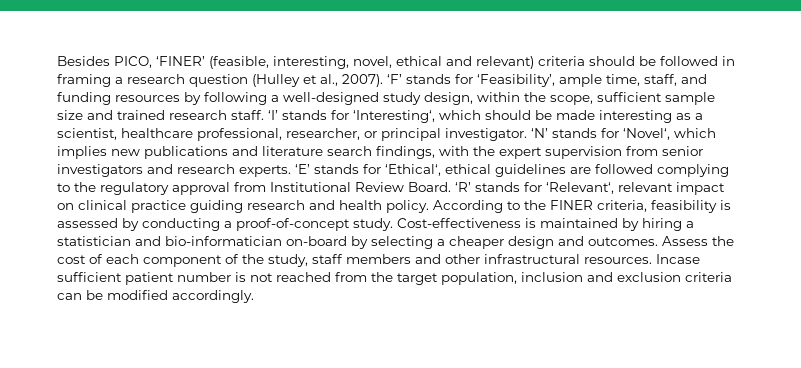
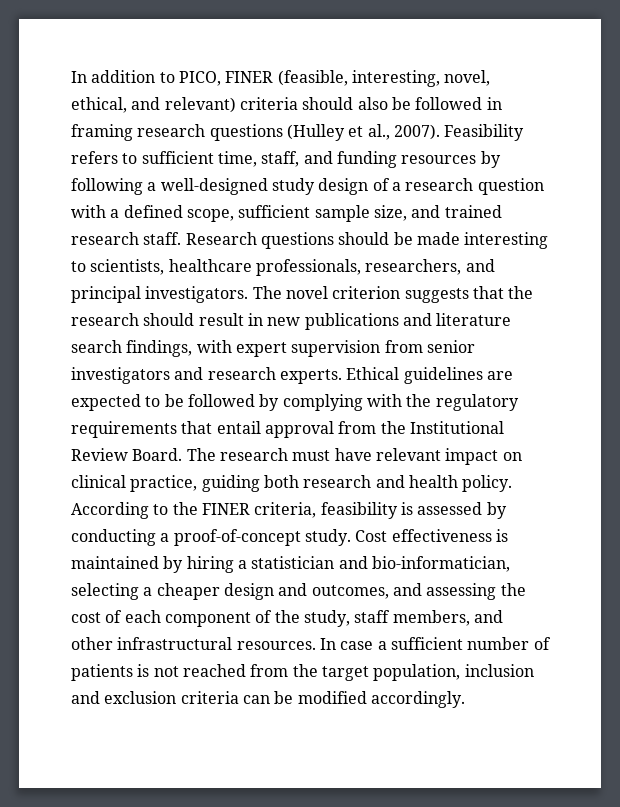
- Besides PICO, ‘FINER’ (feasible, interesting, novel, ethical and relevant) criteria should be followed in framing a research question (Hulley et al., 2007).
+ In addition to PICO, FINER (feasible, interesting, novel, ethical, and relevant) criteria should also be followed in framing research questions (Hulley et al., 2007).
- ‘F’ stands for ‘Feasibility’, ample time, staff, and funding resources by following a well-designed study design, within the scope, sufficient sample size and trained research staff.
+ Feasibility refers to sufficient time, staff, and funding resources by following a well-designed study design of a research question with a defined scope, sufficient sample size, and trained research staff.
- ‘I’ stands for ‘Interesting‘, which should be made interesting as a scientist, healthcare professional, researcher, or principal investigator. ‘N’ stands for ‘Novel‘, which implies new publications and literature search findings, with the expert supervision from senior investigators and research experts.
+ Research questions should be made interesting to scientists, healthcare professionals, researchers, and principal investigators. The novel criterion suggests that the research should result in new publications and literature search findings, with expert supervision from senior investigators and research experts.
- ‘E’ stands for ‘Ethical‘, ethical guidelines are followed complying to the regulatory approval from Institutional Review Board.
+ Ethical guidelines are expected to be followed by complying with the regulatory requirements that entail approval from the Institutional Review Board.
- ‘R’ stands for ‘Relevant‘, relevant impact on clinical practice guiding research and health policy.
+ The research must have relevant impact on clinical practice, guiding both research and health policy.
- Cost-effectiveness is maintained by hiring a statistician and bio-informatician on-board by selecting a cheaper design and outcomes. Assess the cost of each component of the study, staff members and other infrastructural resources.
+ Cost effectiveness is maintained by hiring a statistician and bio-informatician, selecting a cheaper design and outcomes, and assessing the cost of each component of the study, staff members, and other infrastructural resources.
- Incase sufficient patient number is not reached from the target population, inclusion and exclusion criteria can be modified accordingly.
+ In case a sufficient number of patients is not reached from the target population, inclusion and exclusion criteria can be modified accordingly.

